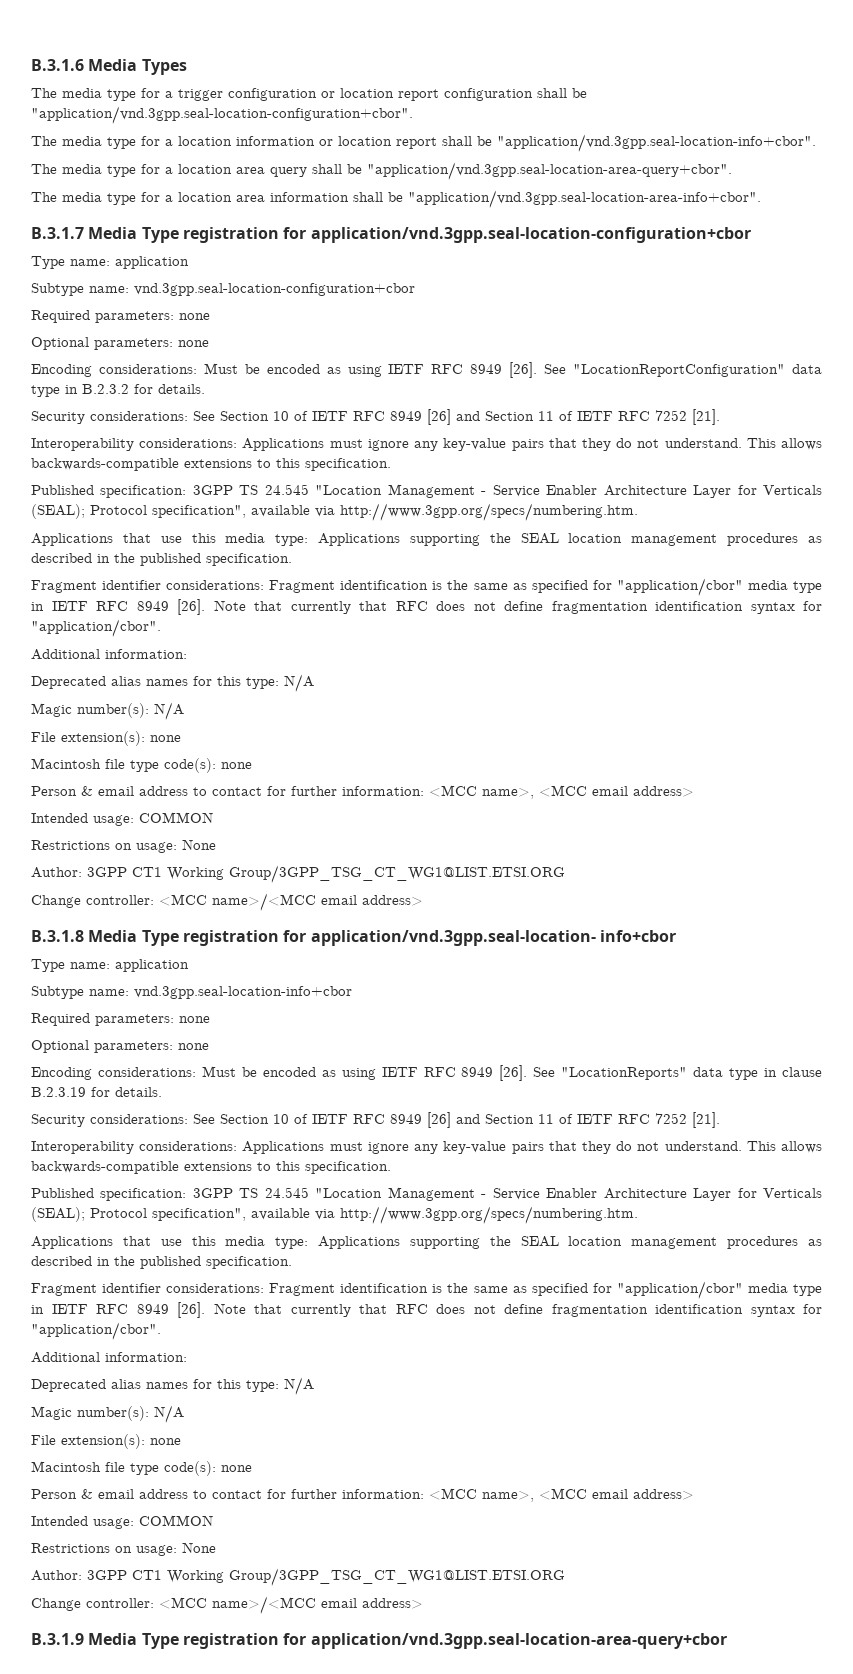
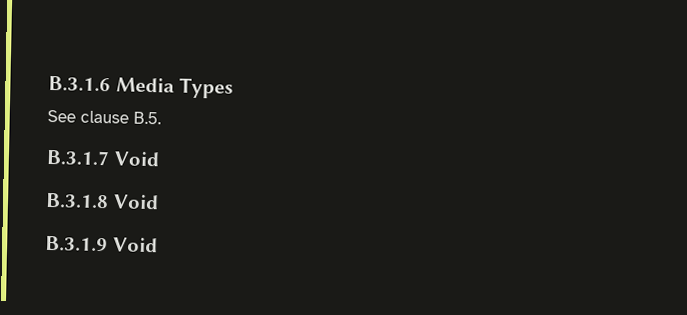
- The media type for a trigger configuration or location report configuration shall be "application/vnd.3gpp.seal-location-configuration+cbor".
- The media type for a location information or location report shall be "application/vnd.3gpp.seal-location-info+cbor".
- The media type for a location area query shall be "application/vnd.3gpp.seal-location-area-query+cbor".
- The media type for a location area information shall be "application/vnd.3gpp.seal-location-area-info+cbor".
- B.3.1.7 Media Type registration for application/vnd.3gpp.seal-location-configuration+cbor
- Type name: application
- Subtype name: vnd.3gpp.seal-location-configuration+cbor
- Required parameters: none
- Optional parameters: none
- Encoding considerations: Must be encoded as using IETF RFC 8949 [26]. See "LocationReportConfiguration" data type in B.2.3.2 for details.
- Security considerations: See Section 10 of IETF RFC 8949 [26] and Section 11 of IETF RFC 7252 [21].
- Interoperability considerations: Applications must ignore any key-value pairs that they do not understand. This allows backwards-compatible extensions to this specification.
- Published specification: 3GPP TS 24.545 "Location Management - Service Enabler Architecture Layer for Verticals (SEAL); Protocol specification", available via http://www.3gpp.org/specs/numbering.htm.
- Applications that use this media type: Applications supporting the SEAL location management procedures as described in the published specification.
- Fragment identifier considerations: Fragment identification is the same as specified for "application/cbor" media type in IETF RFC 8949 [26]. Note that currently that RFC does not define fragmentation identification syntax for "application/cbor".
- Additional information:
- Deprecated alias names for this type: N/A
- Magic number(s): N/A
- File extension(s): none
- Macintosh file type code(s): none
- Person & email address to contact for further information: <MCC name>, <MCC email address>
- Intended usage: COMMON
- Restrictions on usage: None
- Author: 3GPP CT1 Working Group/3GPP_TSG_CT_WG1@LIST.ETSI.ORG
- Change controller: <MCC name>/<MCC email address>
- B.3.1.8 Media Type registration for application/vnd.3gpp.seal-location- info+cbor
- Type name: application
- Subtype name: vnd.3gpp.seal-location-info+cbor
- Required parameters: none
- Optional parameters: none
- Encoding considerations: Must be encoded as using IETF RFC 8949 [26]. See "LocationReports" data type in clause B.2.3.19 for details.
- Security considerations: See Section 10 of IETF RFC 8949 [26] and Section 11 of IETF RFC 7252 [21].
- Interoperability considerations: Applications must ignore any key-value pairs that they do not understand. This allows backwards-compatible extensions to this specification.
- Published specification: 3GPP TS 24.545 "Location Management - Service Enabler Architecture Layer for Verticals (SEAL); Protocol specification", available via http://www.3gpp.org/specs/numbering.htm.
- Applications that use this media type: Applications supporting the SEAL location management procedures as described in the published specification.
- Fragment identifier considerations: Fragment identification is the same as specified for "application/cbor" media type in IETF RFC 8949 [26]. Note that currently that RFC does not define fragmentation identification syntax for "application/cbor".
- Additional information:
- Deprecated alias names for this type: N/A
- Magic number(s): N/A
- File extension(s): none
- Macintosh file type code(s): none
- Person & email address to contact for further information: <MCC name>, <MCC email address>
- Intended usage: COMMON
- Restrictions on usage: None
- Author: 3GPP CT1 Working Group/3GPP_TSG_CT_WG1@LIST.ETSI.ORG
- Change controller: <MCC name>/<MCC email address>
- B.3.1.9 Media Type registration for application/vnd.3gpp.seal-location-area-query+cbor
+ See clause B.5.
+ B.3.1.7 Void
+ B.3.1.8 Void
+ B.3.1.9 Void

